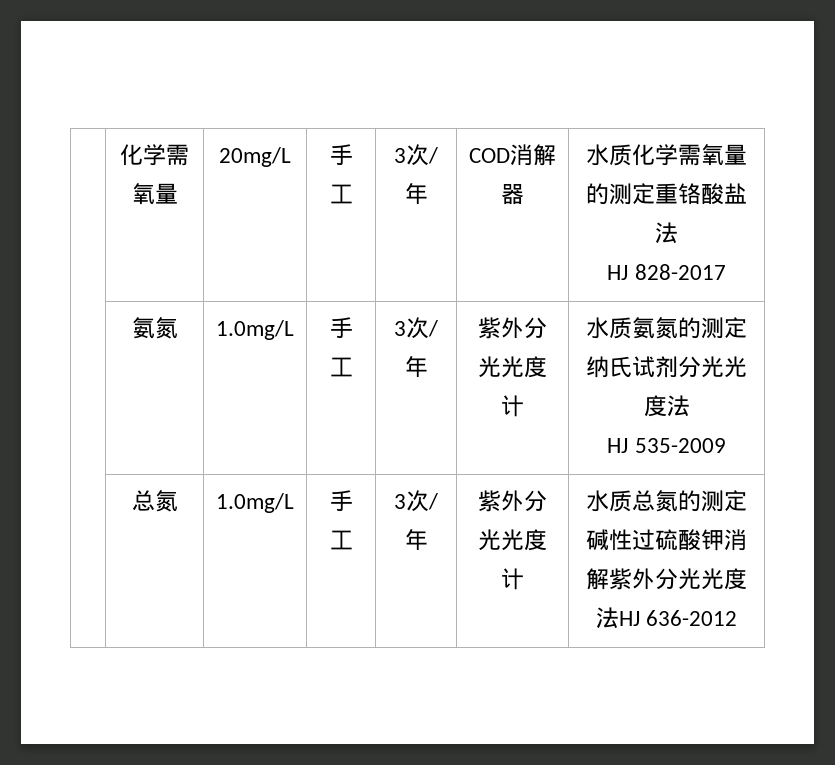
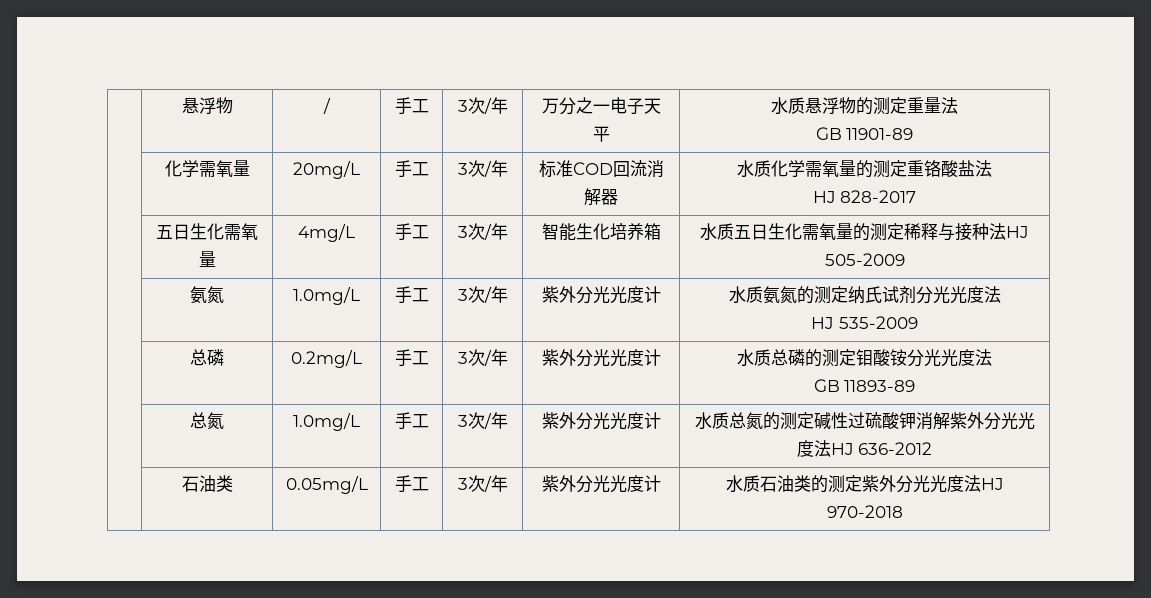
+ | 悬浮物 | / | 手工 | 3次/年 | 万分之一电子天平 | 水质悬浮物的测定重量法
+ GB 11901-89
- | 化学需氧量 | 20mg/L | 手工 | 3次/年 | COD消解器 | 水质化学需氧量的测定重铬酸盐法
+ | 化学需氧量 | 20mg/L | 手工 | 3次/年 | 标准COD回流消解器 | 水质化学需氧量的测定重铬酸盐法
+ | 五日生化需氧量 | 4mg/L | 手工 | 3次/年 | 智能生化培养箱 | 水质五日生化需氧量的测定稀释与接种法HJ 505-2009
+ | 总磷 | 0.2mg/L | 手工 | 3次/年 | 紫外分光光度计 | 水质总磷的测定钼酸铵分光光度法
+ GB 11893-89
+ | 石油类 | 0.05mg/L | 手工 | 3次/年 | 紫外分光光度计 | 水质石油类的测定紫外分光光度法HJ 970-2018

